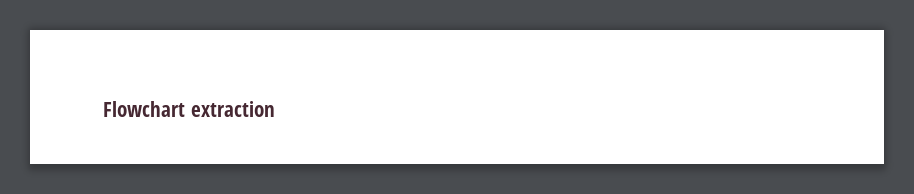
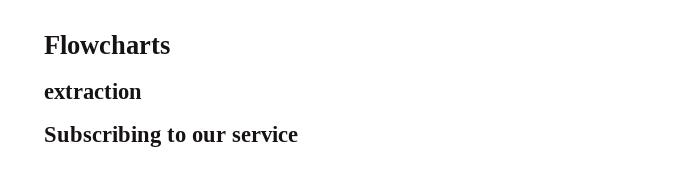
- Flowchart extraction
+ Flowcharts
+ extraction
+ Subscribing to our service

